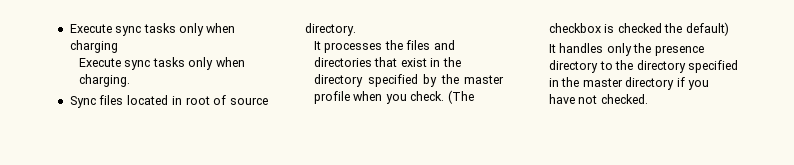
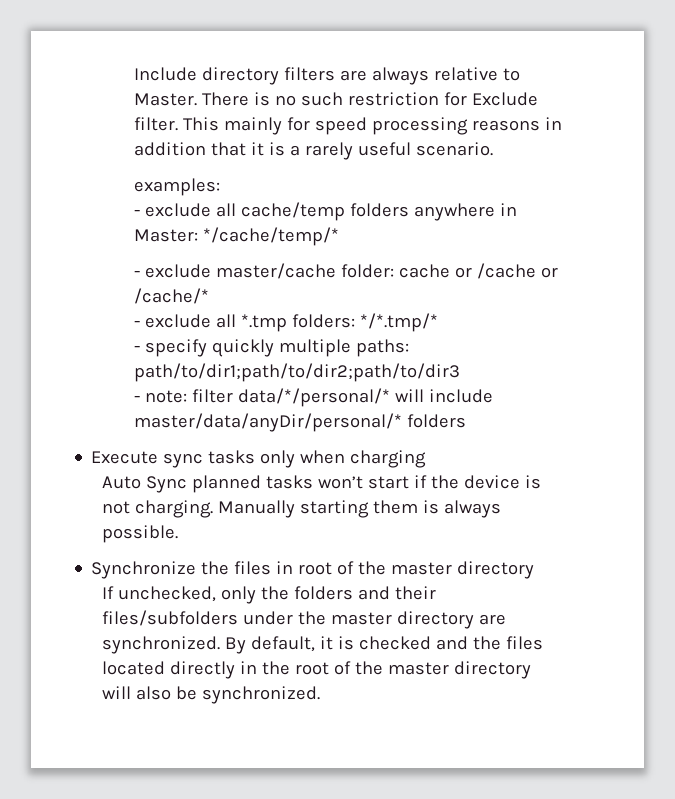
+ Include directory filters are always relative to Master. There is no such restriction for Exclude filter. This mainly for speed processing reasons in addition that it is a rarely useful scenario.
+ examples:
+ - exclude all cache/temp folders anywhere in Master: */cache/temp/*
+ - exclude master/cache folder: cache or /cache or /cache/*
+ - exclude all *.tmp folders: */*.tmp/*
+ - specify quickly multiple paths: path/to/dir1;path/to/dir2;path/to/dir3
+ - note: filter data/*/personal/* will include master/data/anyDir/personal/* folders
- Execute sync tasks only when charging.
- Sync files located in root of source directory.
- It processes the files and directories that exist in the directory specified by the master profile when you check. (The checkbox is checked the default)
- It handles only the presence directory to the directory specified in the master directory if you have not checked.
+ Auto Sync planned tasks won’t start if the device is not charging. Manually starting them is always possible.
+ Synchronize the files in root of the master directory
+ If unchecked, only the folders and their files/subfolders under the master directory are synchronized. By default, it is checked and the files located directly in the root of the master directory will also be synchronized.

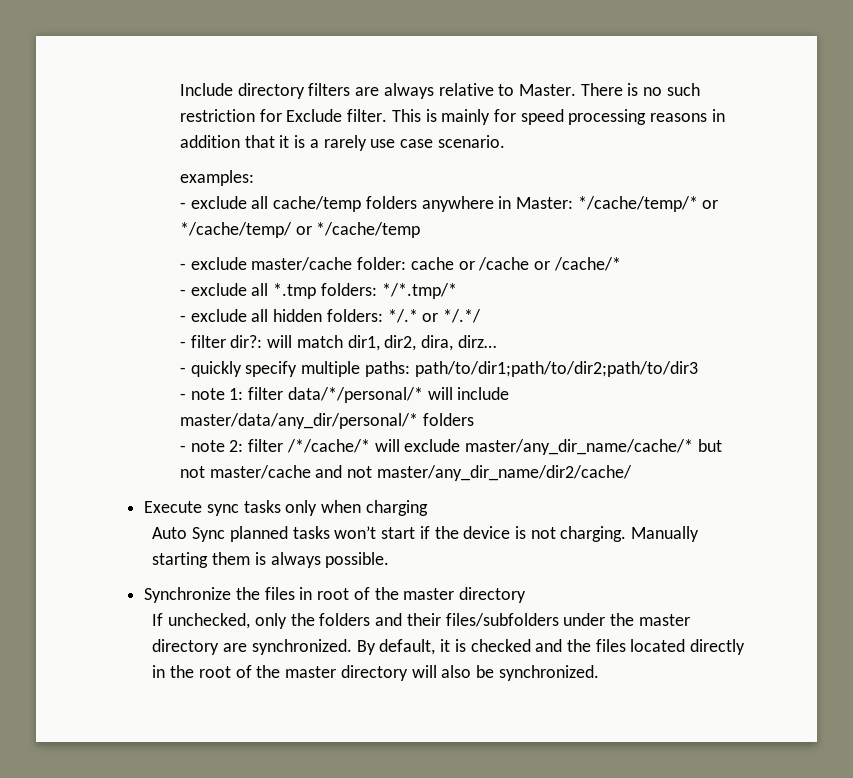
- This mainly for speed processing reasons in addition that it is a rarely useful scenario.
+ This is mainly for speed processing reasons in addition that it is a rarely use case scenario.
- - exclude all cache/temp folders anywhere in Master: */cache/temp/*
+ - exclude all cache/temp folders anywhere in Master: */cache/temp/* or */cache/temp/ or */cache/temp
- - specify quickly multiple paths: path/to/dir1;path/to/dir2;path/to/dir3
+ - exclude all hidden folders: */.* or */.*/
+ - filter dir?: will match dir1, dir2, dira, dirz…
+ - quickly specify multiple paths: path/to/dir1;path/to/dir2;path/to/dir3
- - note: filter data/*/personal/* will include master/data/anyDir/personal/* folders
+ - note 1: filter data/*/personal/* will include master/data/any_dir/personal/* folders
+ - note 2: filter /*/cache/* will exclude master/any_dir_name/cache/* but not master/cache and not master/any_dir_name/dir2/cache/

